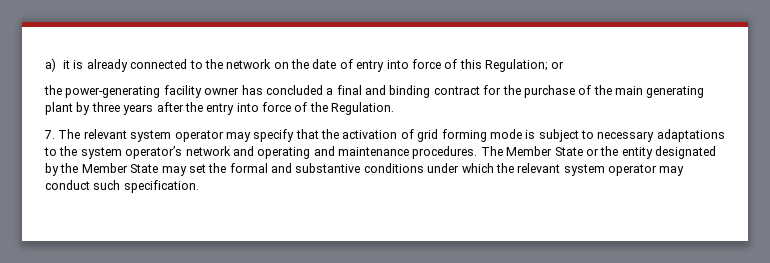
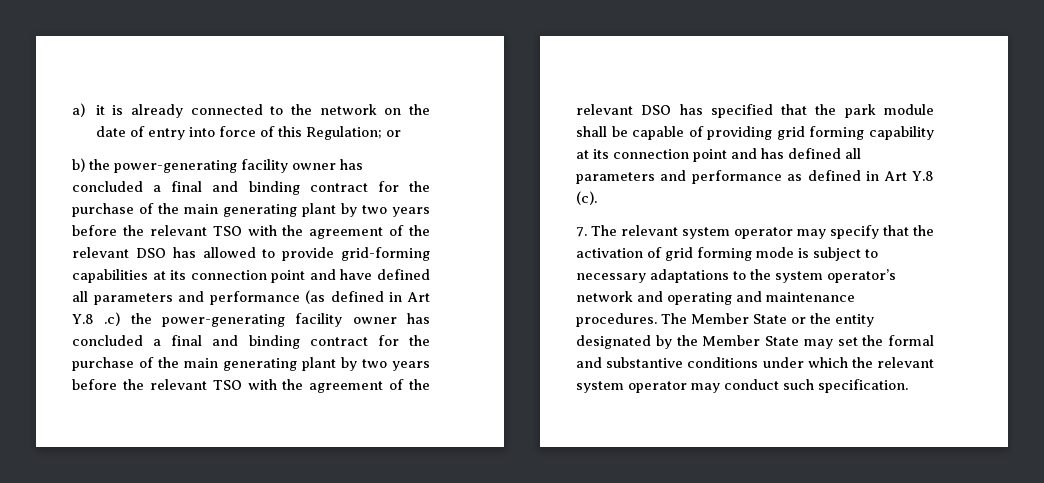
- the power-generating facility owner has concluded a final and binding contract for the purchase of the main generating plant by three years after the entry into force of the Regulation.
+ b) the power-generating facility owner has concluded a final and binding contract for the purchase of the main generating plant by two years before the relevant TSO with the agreement of the relevant DSO has allowed to provide grid-forming capabilities at its connection point and have defined all parameters and performance (as defined in Art Y.8 .c) the power-generating facility owner has concluded a final and binding contract for the purchase of the main generating plant by two years before the relevant TSO with the agreement of the relevant DSO has specified that the park module shall be capable of providing grid forming capability at its connection point and has defined all parameters and performance as defined in Art Y.8 (c).

